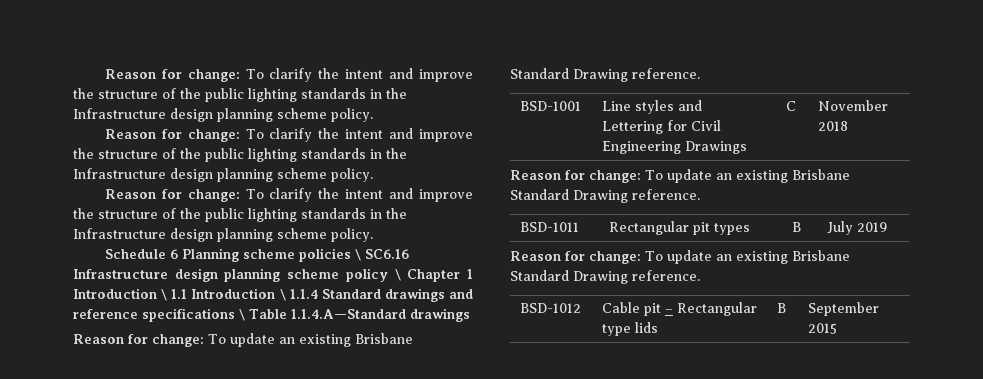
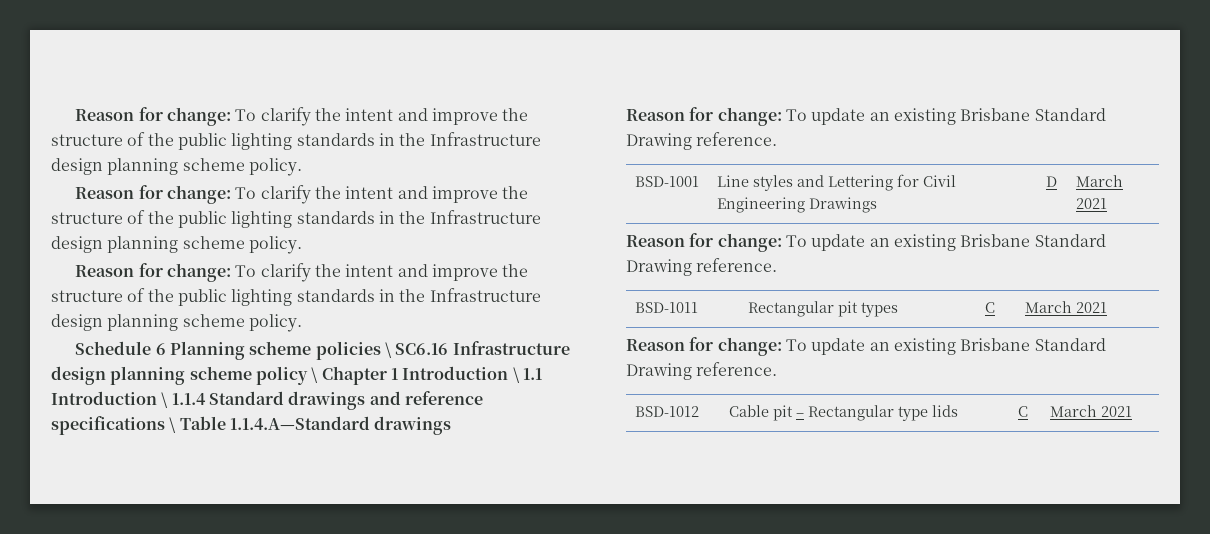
- BSD-1001 | Line styles and Lettering for Civil Engineering Drawings | C | November 2018
+ BSD-1001 | Line styles and Lettering for Civil Engineering Drawings | D | March 2021
- BSD-1011 | Rectangular pit types | B | July 2019
+ BSD-1011 | Rectangular pit types | C | March 2021
- BSD-1012 | Cable pit – Rectangular type lids | B | September 2015
+ BSD-1012 | Cable pit – Rectangular type lids | C | March 2021

